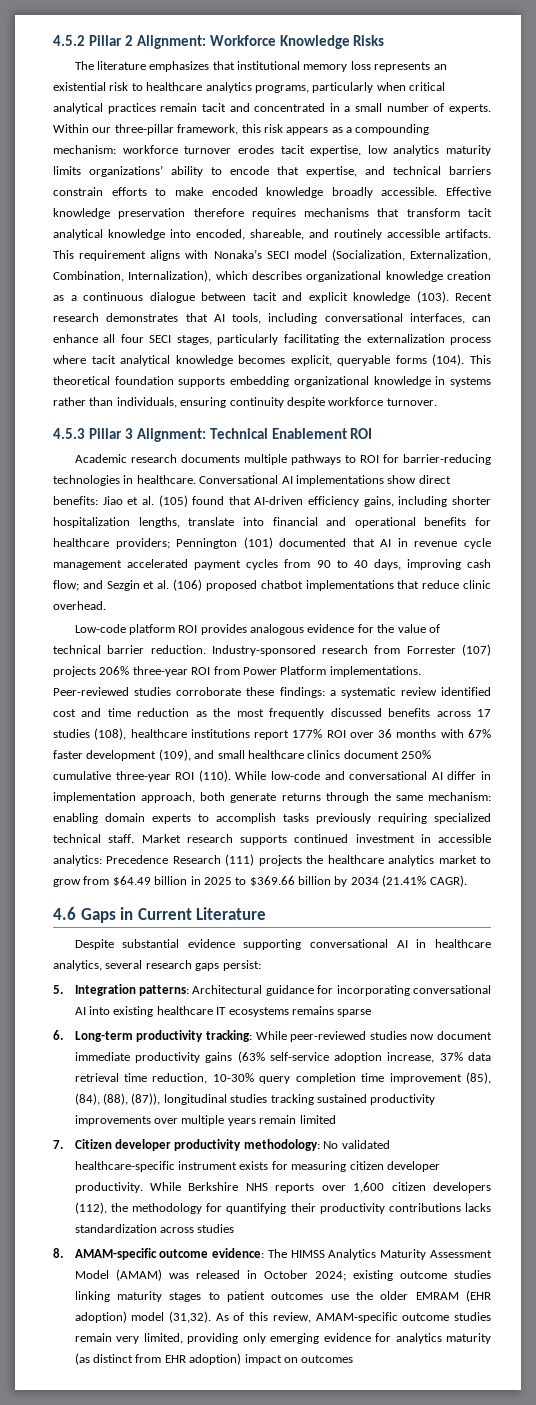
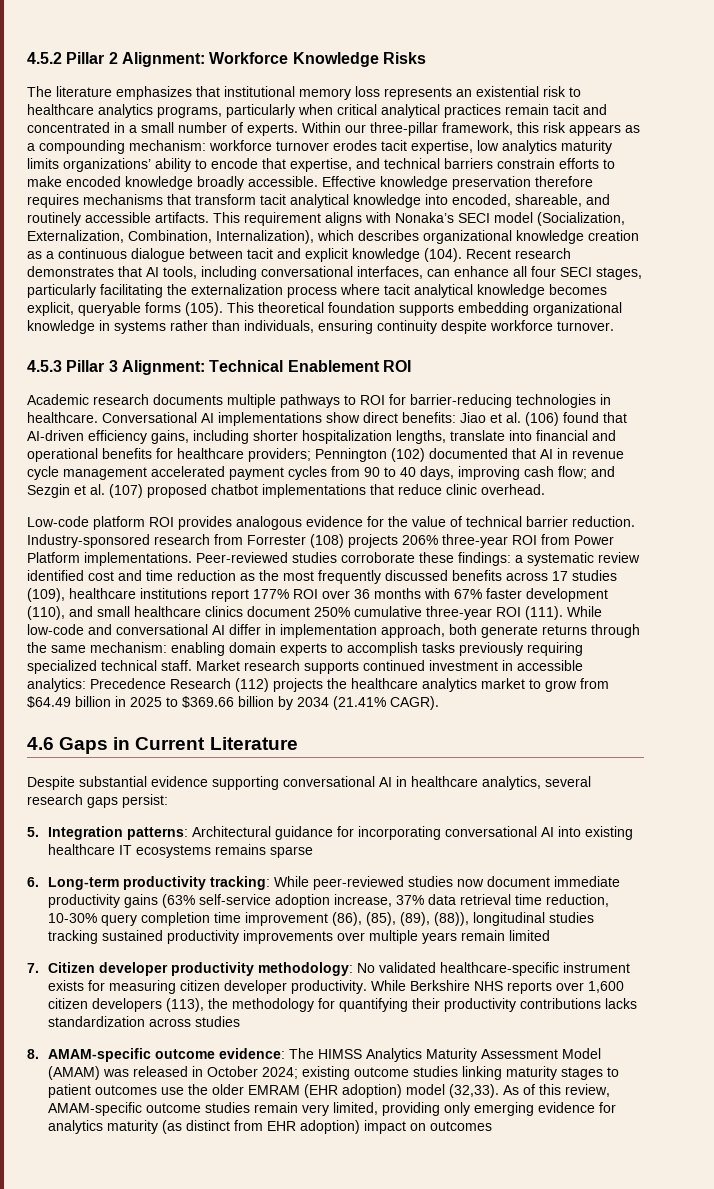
- This requirement aligns with Nonaka’s SECI model (Socialization, Externalization, Combination, Internalization), which describes organizational knowledge creation as a continuous dialogue between tacit and explicit knowledge (103).
+ This requirement aligns with Nonaka’s SECI model (Socialization, Externalization, Combination, Internalization), which describes organizational knowledge creation as a continuous dialogue between tacit and explicit knowledge (104).
- Recent research demonstrates that AI tools, including conversational interfaces, can enhance all four SECI stages, particularly facilitating the externalization process where tacit analytical knowledge becomes explicit, queryable forms (104).
+ Recent research demonstrates that AI tools, including conversational interfaces, can enhance all four SECI stages, particularly facilitating the externalization process where tacit analytical knowledge becomes explicit, queryable forms (105).
- Conversational AI implementations show direct benefits: Jiao et al. (105) found that AI-driven efficiency gains, including shorter hospitalization lengths, translate into financial and operational benefits for healthcare providers; Pennington (101) documented that AI in revenue cycle management accelerated payment cycles from 90 to 40 days, improving cash flow; and Sezgin et al. (106) proposed chatbot implementations that reduce clinic overhead.
+ Conversational AI implementations show direct benefits: Jiao et al. (106) found that AI-driven efficiency gains, including shorter hospitalization lengths, translate into financial and operational benefits for healthcare providers; Pennington (102) documented that AI in revenue cycle management accelerated payment cycles from 90 to 40 days, improving cash flow; and Sezgin et al. (107) proposed chatbot implementations that reduce clinic overhead.
- Industry-sponsored research from Forrester (107) projects 206% three-year ROI from Power Platform implementations.
+ Industry-sponsored research from Forrester (108) projects 206% three-year ROI from Power Platform implementations.
- Peer-reviewed studies corroborate these findings: a systematic review identified cost and time reduction as the most frequently discussed benefits across 17 studies (108), healthcare institutions report 177% ROI over 36 months with 67% faster development (109), and small healthcare clinics document 250% cumulative three-year ROI (110).
+ Peer-reviewed studies corroborate these findings: a systematic review identified cost and time reduction as the most frequently discussed benefits across 17 studies (109), healthcare institutions report 177% ROI over 36 months with 67% faster development (110), and small healthcare clinics document 250% cumulative three-year ROI (111).
- Market research supports continued investment in accessible analytics: Precedence Research (111) projects the healthcare analytics market to grow from $64.49 billion in 2025 to $369.66 billion by 2034 (21.41% CAGR).
+ Market research supports continued investment in accessible analytics: Precedence Research (112) projects the healthcare analytics market to grow from $64.49 billion in 2025 to $369.66 billion by 2034 (21.41% CAGR).
- 6. Long-term productivity tracking: While peer-reviewed studies now document immediate productivity gains (63% self-service adoption increase, 37% data retrieval time reduction, 10-30% query completion time improvement (85), (84), (88), (87)), longitudinal studies tracking sustained productivity improvements over multiple years remain limited
+ 6. Long-term productivity tracking: While peer-reviewed studies now document immediate productivity gains (63% self-service adoption increase, 37% data retrieval time reduction, 10-30% query completion time improvement (86), (85), (89), (88)), longitudinal studies tracking sustained productivity improvements over multiple years remain limited
- While Berkshire NHS reports over 1,600 citizen developers (112), the methodology for quantifying their productivity contributions lacks standardization across studies
+ While Berkshire NHS reports over 1,600 citizen developers (113), the methodology for quantifying their productivity contributions lacks standardization across studies
- 8. AMAM-specific outcome evidence: The HIMSS Analytics Maturity Assessment Model (AMAM) was released in October 2024; existing outcome studies linking maturity stages to patient outcomes use the older EMRAM (EHR adoption) model (31,32).
+ 8. AMAM-specific outcome evidence: The HIMSS Analytics Maturity Assessment Model (AMAM) was released in October 2024; existing outcome studies linking maturity stages to patient outcomes use the older EMRAM (EHR adoption) model (32,33).

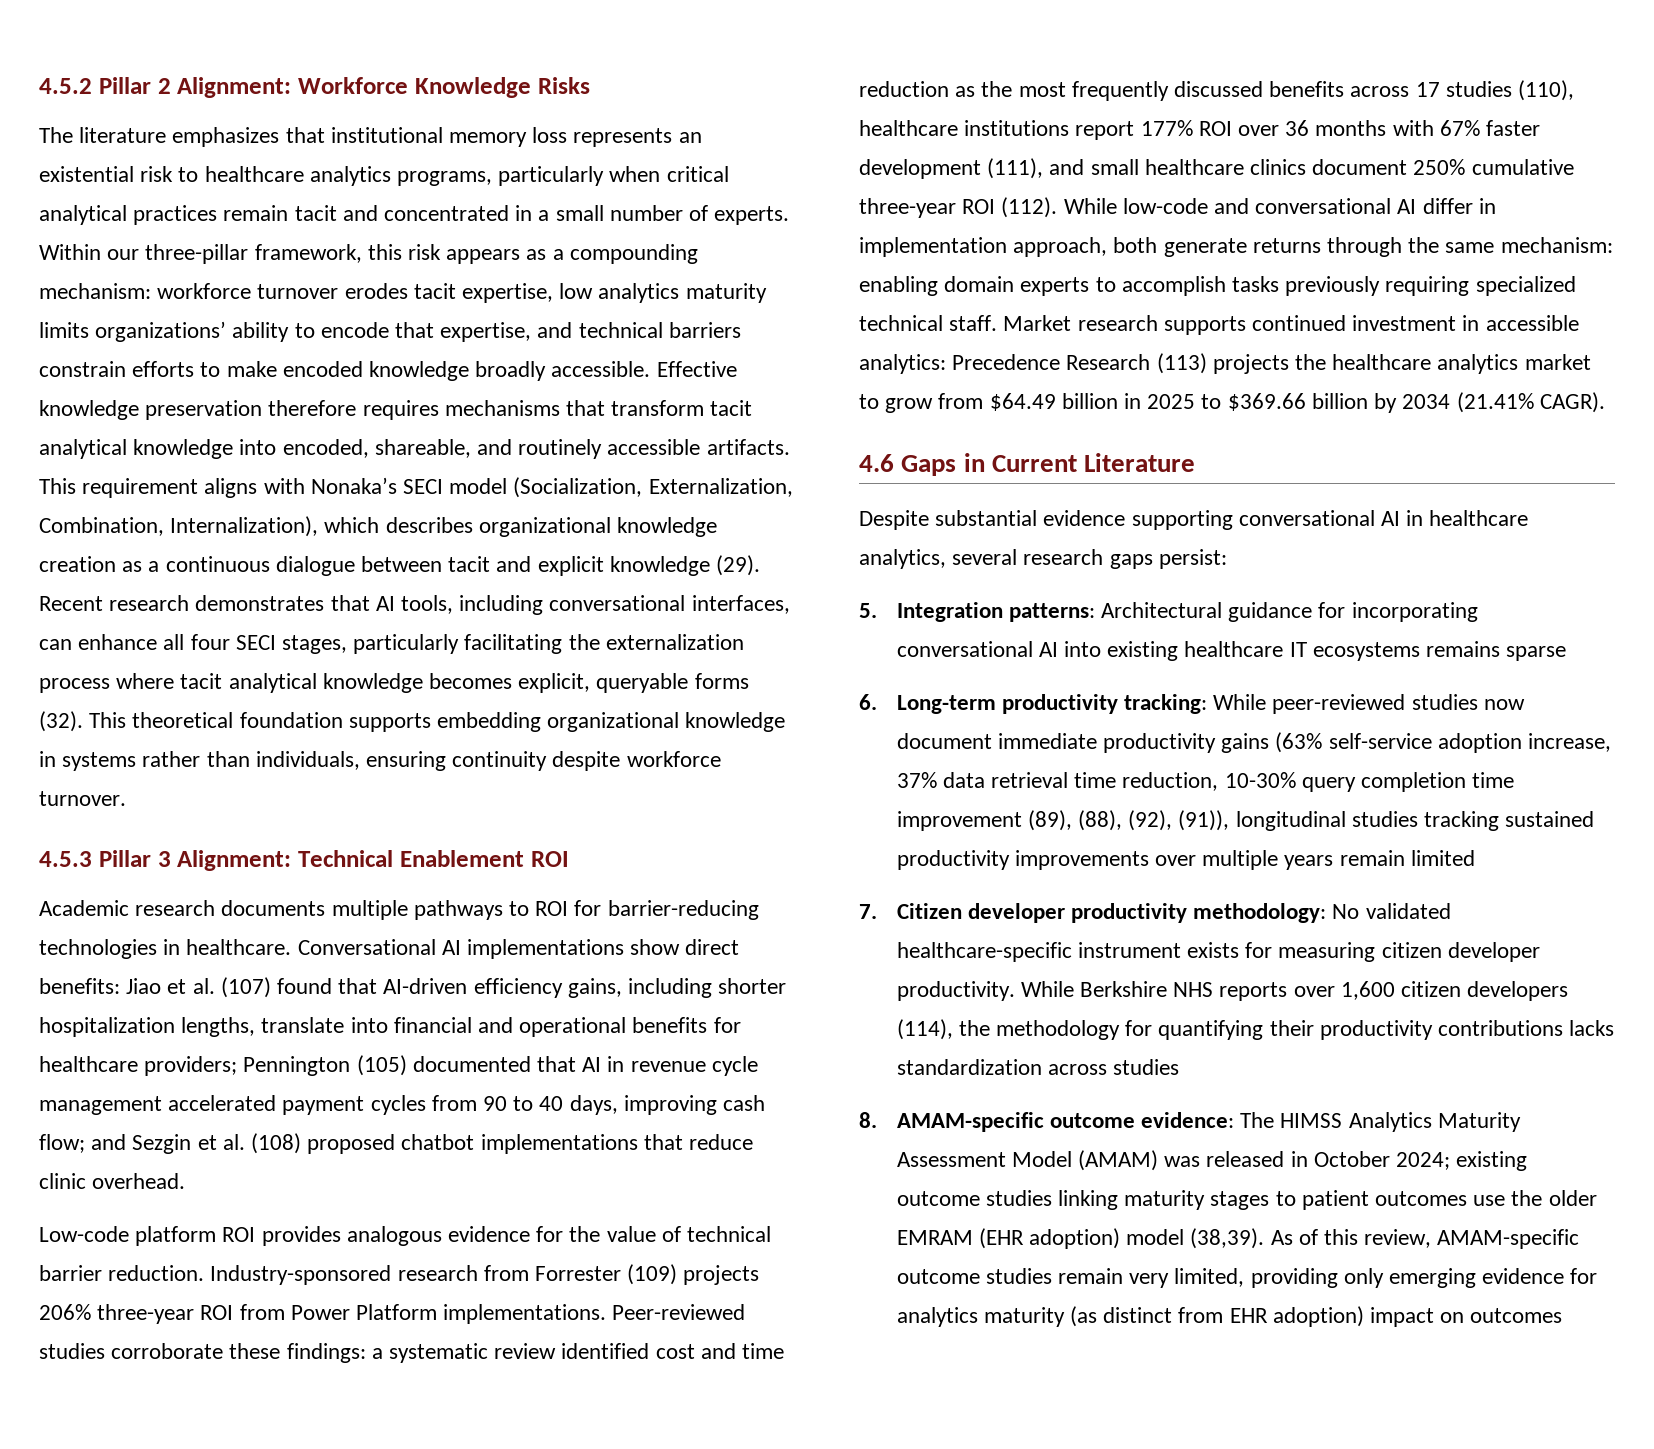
- This requirement aligns with Nonaka’s SECI model (Socialization, Externalization, Combination, Internalization), which describes organizational knowledge creation as a continuous dialogue between tacit and explicit knowledge (104).
+ This requirement aligns with Nonaka’s SECI model (Socialization, Externalization, Combination, Internalization), which describes organizational knowledge creation as a continuous dialogue between tacit and explicit knowledge (29).
- Recent research demonstrates that AI tools, including conversational interfaces, can enhance all four SECI stages, particularly facilitating the externalization process where tacit analytical knowledge becomes explicit, queryable forms (105).
+ Recent research demonstrates that AI tools, including conversational interfaces, can enhance all four SECI stages, particularly facilitating the externalization process where tacit analytical knowledge becomes explicit, queryable forms (32).
- Conversational AI implementations show direct benefits: Jiao et al. (106) found that AI-driven efficiency gains, including shorter hospitalization lengths, translate into financial and operational benefits for healthcare providers; Pennington (102) documented that AI in revenue cycle management accelerated payment cycles from 90 to 40 days, improving cash flow; and Sezgin et al. (107) proposed chatbot implementations that reduce clinic overhead.
+ Conversational AI implementations show direct benefits: Jiao et al. (107) found that AI-driven efficiency gains, including shorter hospitalization lengths, translate into financial and operational benefits for healthcare providers; Pennington (105) documented that AI in revenue cycle management accelerated payment cycles from 90 to 40 days, improving cash flow; and Sezgin et al. (108) proposed chatbot implementations that reduce clinic overhead.
- Industry-sponsored research from Forrester (108) projects 206% three-year ROI from Power Platform implementations.
+ Industry-sponsored research from Forrester (109) projects 206% three-year ROI from Power Platform implementations.
- Peer-reviewed studies corroborate these findings: a systematic review identified cost and time reduction as the most frequently discussed benefits across 17 studies (109), healthcare institutions report 177% ROI over 36 months with 67% faster development (110), and small healthcare clinics document 250% cumulative three-year ROI (111).
+ Peer-reviewed studies corroborate these findings: a systematic review identified cost and time reduction as the most frequently discussed benefits across 17 studies (110), healthcare institutions report 177% ROI over 36 months with 67% faster development (111), and small healthcare clinics document 250% cumulative three-year ROI (112).
- Market research supports continued investment in accessible analytics: Precedence Research (112) projects the healthcare analytics market to grow from $64.49 billion in 2025 to $369.66 billion by 2034 (21.41% CAGR).
+ Market research supports continued investment in accessible analytics: Precedence Research (113) projects the healthcare analytics market to grow from $64.49 billion in 2025 to $369.66 billion by 2034 (21.41% CAGR).
- 6. Long-term productivity tracking: While peer-reviewed studies now document immediate productivity gains (63% self-service adoption increase, 37% data retrieval time reduction, 10-30% query completion time improvement (86), (85), (89), (88)), longitudinal studies tracking sustained productivity improvements over multiple years remain limited
+ 6. Long-term productivity tracking: While peer-reviewed studies now document immediate productivity gains (63% self-service adoption increase, 37% data retrieval time reduction, 10-30% query completion time improvement (89), (88), (92), (91)), longitudinal studies tracking sustained productivity improvements over multiple years remain limited
- While Berkshire NHS reports over 1,600 citizen developers (113), the methodology for quantifying their productivity contributions lacks standardization across studies
+ While Berkshire NHS reports over 1,600 citizen developers (114), the methodology for quantifying their productivity contributions lacks standardization across studies
- 8. AMAM-specific outcome evidence: The HIMSS Analytics Maturity Assessment Model (AMAM) was released in October 2024; existing outcome studies linking maturity stages to patient outcomes use the older EMRAM (EHR adoption) model (32,33).
+ 8. AMAM-specific outcome evidence: The HIMSS Analytics Maturity Assessment Model (AMAM) was released in October 2024; existing outcome studies linking maturity stages to patient outcomes use the older EMRAM (EHR adoption) model (38,39).

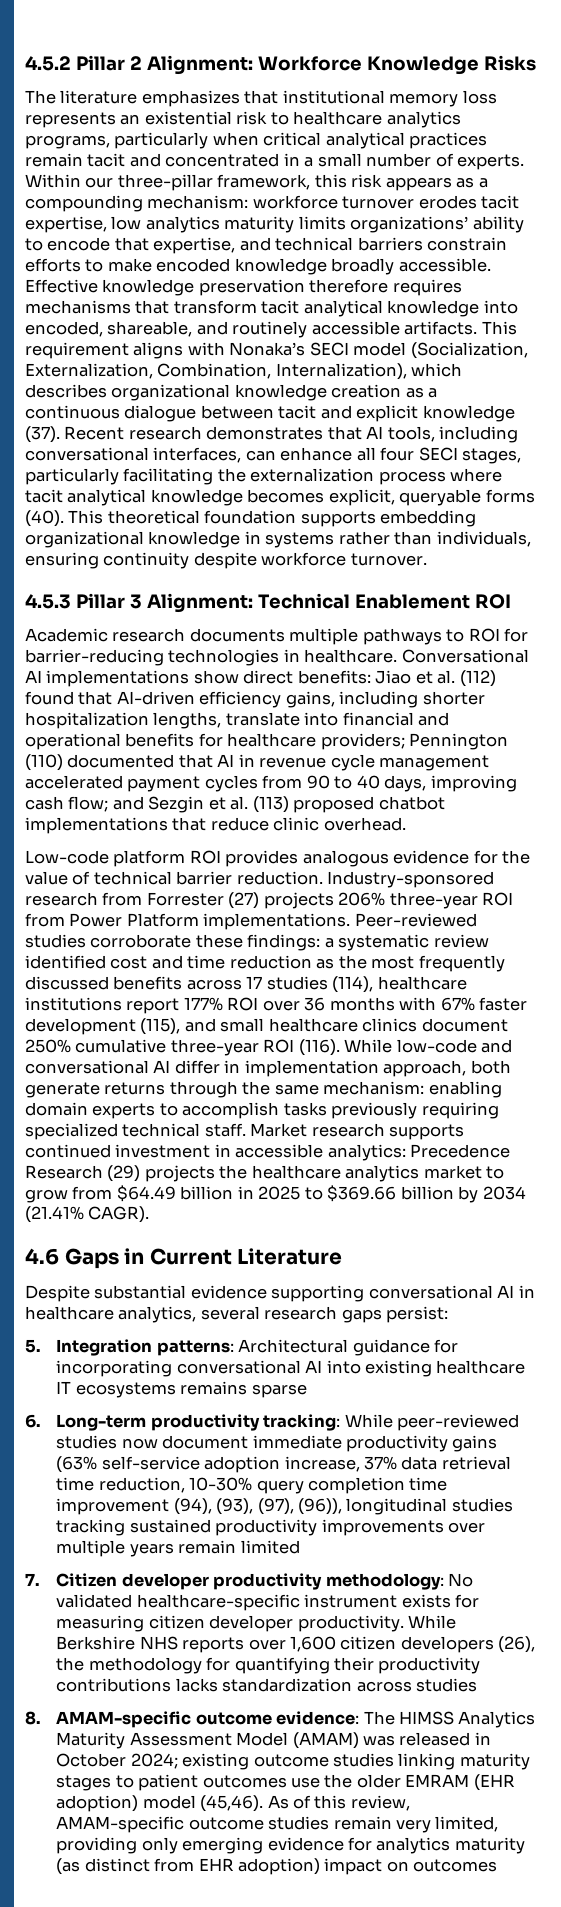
- This requirement aligns with Nonaka’s SECI model (Socialization, Externalization, Combination, Internalization), which describes organizational knowledge creation as a continuous dialogue between tacit and explicit knowledge (29).
+ This requirement aligns with Nonaka’s SECI model (Socialization, Externalization, Combination, Internalization), which describes organizational knowledge creation as a continuous dialogue between tacit and explicit knowledge (37).
- Recent research demonstrates that AI tools, including conversational interfaces, can enhance all four SECI stages, particularly facilitating the externalization process where tacit analytical knowledge becomes explicit, queryable forms (32).
+ Recent research demonstrates that AI tools, including conversational interfaces, can enhance all four SECI stages, particularly facilitating the externalization process where tacit analytical knowledge becomes explicit, queryable forms (40).
- Conversational AI implementations show direct benefits: Jiao et al. (107) found that AI-driven efficiency gains, including shorter hospitalization lengths, translate into financial and operational benefits for healthcare providers; Pennington (105) documented that AI in revenue cycle management accelerated payment cycles from 90 to 40 days, improving cash flow; and Sezgin et al. (108) proposed chatbot implementations that reduce clinic overhead.
+ Conversational AI implementations show direct benefits: Jiao et al. (112) found that AI-driven efficiency gains, including shorter hospitalization lengths, translate into financial and operational benefits for healthcare providers; Pennington (110) documented that AI in revenue cycle management accelerated payment cycles from 90 to 40 days, improving cash flow; and Sezgin et al. (113) proposed chatbot implementations that reduce clinic overhead.
- Industry-sponsored research from Forrester (109) projects 206% three-year ROI from Power Platform implementations.
+ Industry-sponsored research from Forrester (27) projects 206% three-year ROI from Power Platform implementations.
- Peer-reviewed studies corroborate these findings: a systematic review identified cost and time reduction as the most frequently discussed benefits across 17 studies (110), healthcare institutions report 177% ROI over 36 months with 67% faster development (111), and small healthcare clinics document 250% cumulative three-year ROI (112).
+ Peer-reviewed studies corroborate these findings: a systematic review identified cost and time reduction as the most frequently discussed benefits across 17 studies (114), healthcare institutions report 177% ROI over 36 months with 67% faster development (115), and small healthcare clinics document 250% cumulative three-year ROI (116).
- Market research supports continued investment in accessible analytics: Precedence Research (113) projects the healthcare analytics market to grow from $64.49 billion in 2025 to $369.66 billion by 2034 (21.41% CAGR).
+ Market research supports continued investment in accessible analytics: Precedence Research (29) projects the healthcare analytics market to grow from $64.49 billion in 2025 to $369.66 billion by 2034 (21.41% CAGR).
- 6. Long-term productivity tracking: While peer-reviewed studies now document immediate productivity gains (63% self-service adoption increase, 37% data retrieval time reduction, 10-30% query completion time improvement (89), (88), (92), (91)), longitudinal studies tracking sustained productivity improvements over multiple years remain limited
+ 6. Long-term productivity tracking: While peer-reviewed studies now document immediate productivity gains (63% self-service adoption increase, 37% data retrieval time reduction, 10-30% query completion time improvement (94), (93), (97), (96)), longitudinal studies tracking sustained productivity improvements over multiple years remain limited
- While Berkshire NHS reports over 1,600 citizen developers (114), the methodology for quantifying their productivity contributions lacks standardization across studies
+ While Berkshire NHS reports over 1,600 citizen developers (26), the methodology for quantifying their productivity contributions lacks standardization across studies
- 8. AMAM-specific outcome evidence: The HIMSS Analytics Maturity Assessment Model (AMAM) was released in October 2024; existing outcome studies linking maturity stages to patient outcomes use the older EMRAM (EHR adoption) model (38,39).
+ 8. AMAM-specific outcome evidence: The HIMSS Analytics Maturity Assessment Model (AMAM) was released in October 2024; existing outcome studies linking maturity stages to patient outcomes use the older EMRAM (EHR adoption) model (45,46).

